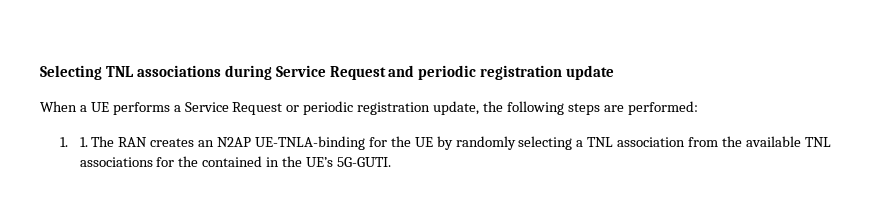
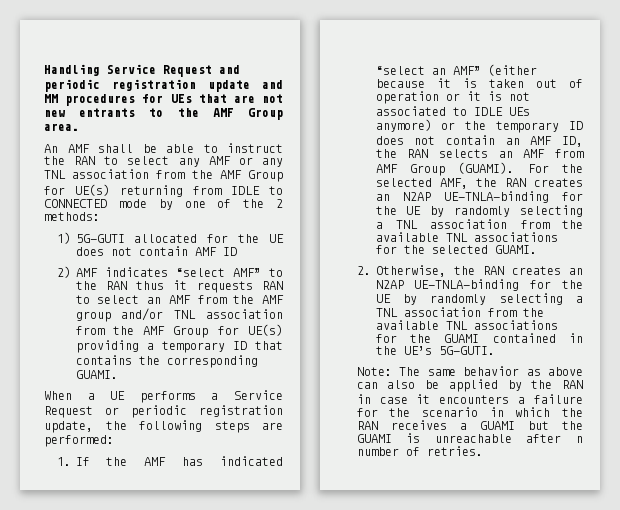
- Selecting TNL associations during Service Request and periodic registration update
+ Handling Service Request and periodic registration update and MM procedures for UEs that are not new entrants to the AMF Group area.
+ An AMF shall be able to instruct the RAN to select any AMF or any TNL association from the AMF Group for UE(s) returning from IDLE to CONNECTED mode by one of the 2 methods:
+ 1) 5G-GUTI allocated for the UE does not contain AMF ID
+ 2) AMF indicates “select AMF” to the RAN thus it requests RAN to select an AMF from the AMF group and/or TNL association from the AMF Group for UE(s) providing a temporary ID that contains the corresponding GUAMI.
- 1. 1. The RAN creates an N2AP UE-TNLA-binding for the UE by randomly selecting a TNL association from the available TNL associations for the contained in the UE’s 5G-GUTI.
+ 1. If the AMF has indicated “select an AMF” (either because it is taken out of operation or it is not associated to IDLE UEs anymore) or the temporary ID does not contain an AMF ID, the RAN selects an AMF from AMF Group (GUAMI). For the selected AMF, the RAN creates an N2AP UE-TNLA-binding for the UE by randomly selecting a TNL association from the available TNL associations for the selected GUAMI.
+ 2. Otherwise, the RAN creates an N2AP UE-TNLA-binding for the UE by randomly selecting a TNL association from the available TNL associations for the GUAMI contained in the UE’s 5G-GUTI.
+ Note: The same behavior as above can also be applied by the RAN in case it encounters a failure for the scenario in which the RAN receives a GUAMI but the GUAMI is unreachable after n number of retries.

